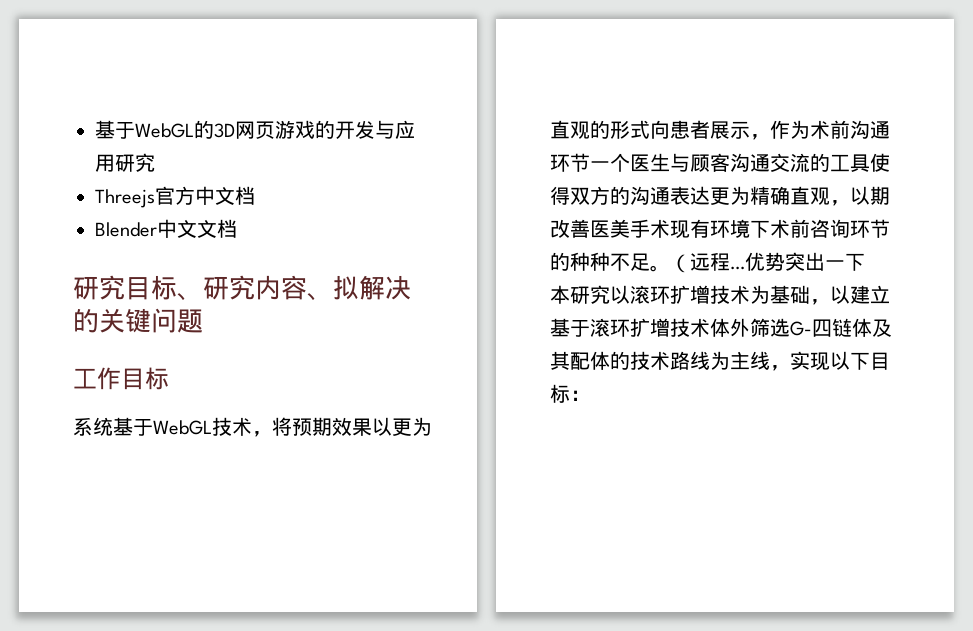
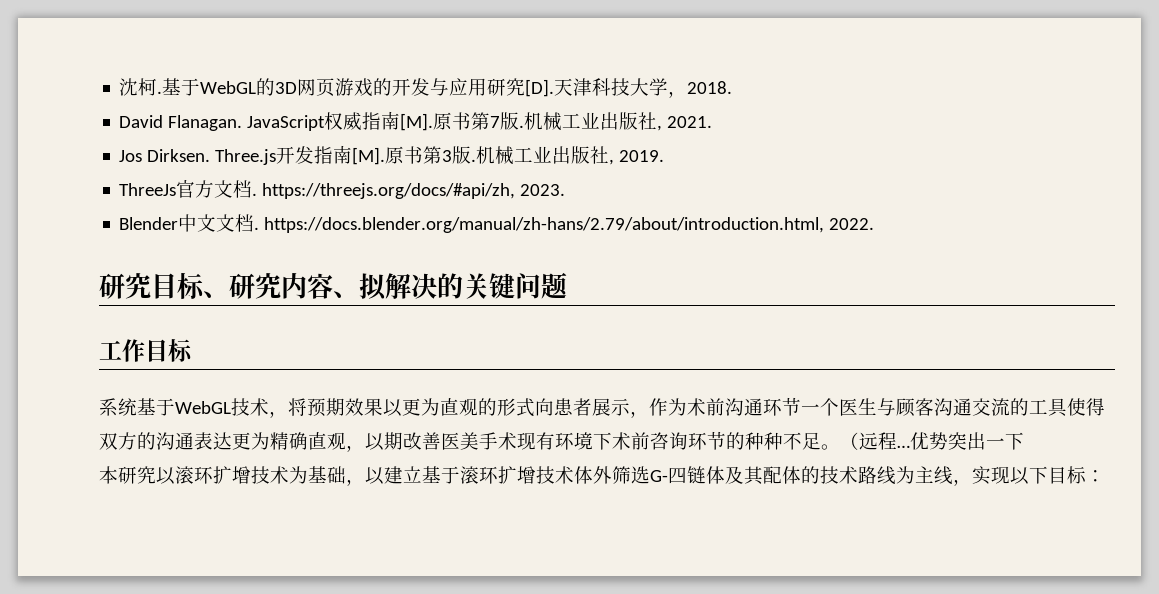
+ 沈柯.
- 基于WebGL的3D网页游戏的开发与应用研究
- Threejs官方中文档
+ 基于WebGL的3D网页游戏的开发与应用研究[D].天津科技大学，2018.
+ David Flanagan. JavaScript权威指南[M].原书第7版.机械工业出版社, 2021.
+ Jos Dirksen. Three.js开发指南[M].原书第3版.机械工业出版社, 2019.
+ ThreeJs官方文档. https://threejs.org/docs/#api/zh, 2023.
- Blender中文文档
+ Blender中文文档. https://docs.blender.org/manual/zh-hans/2.79/about/introduction.html, 2022.

